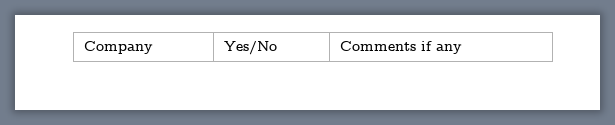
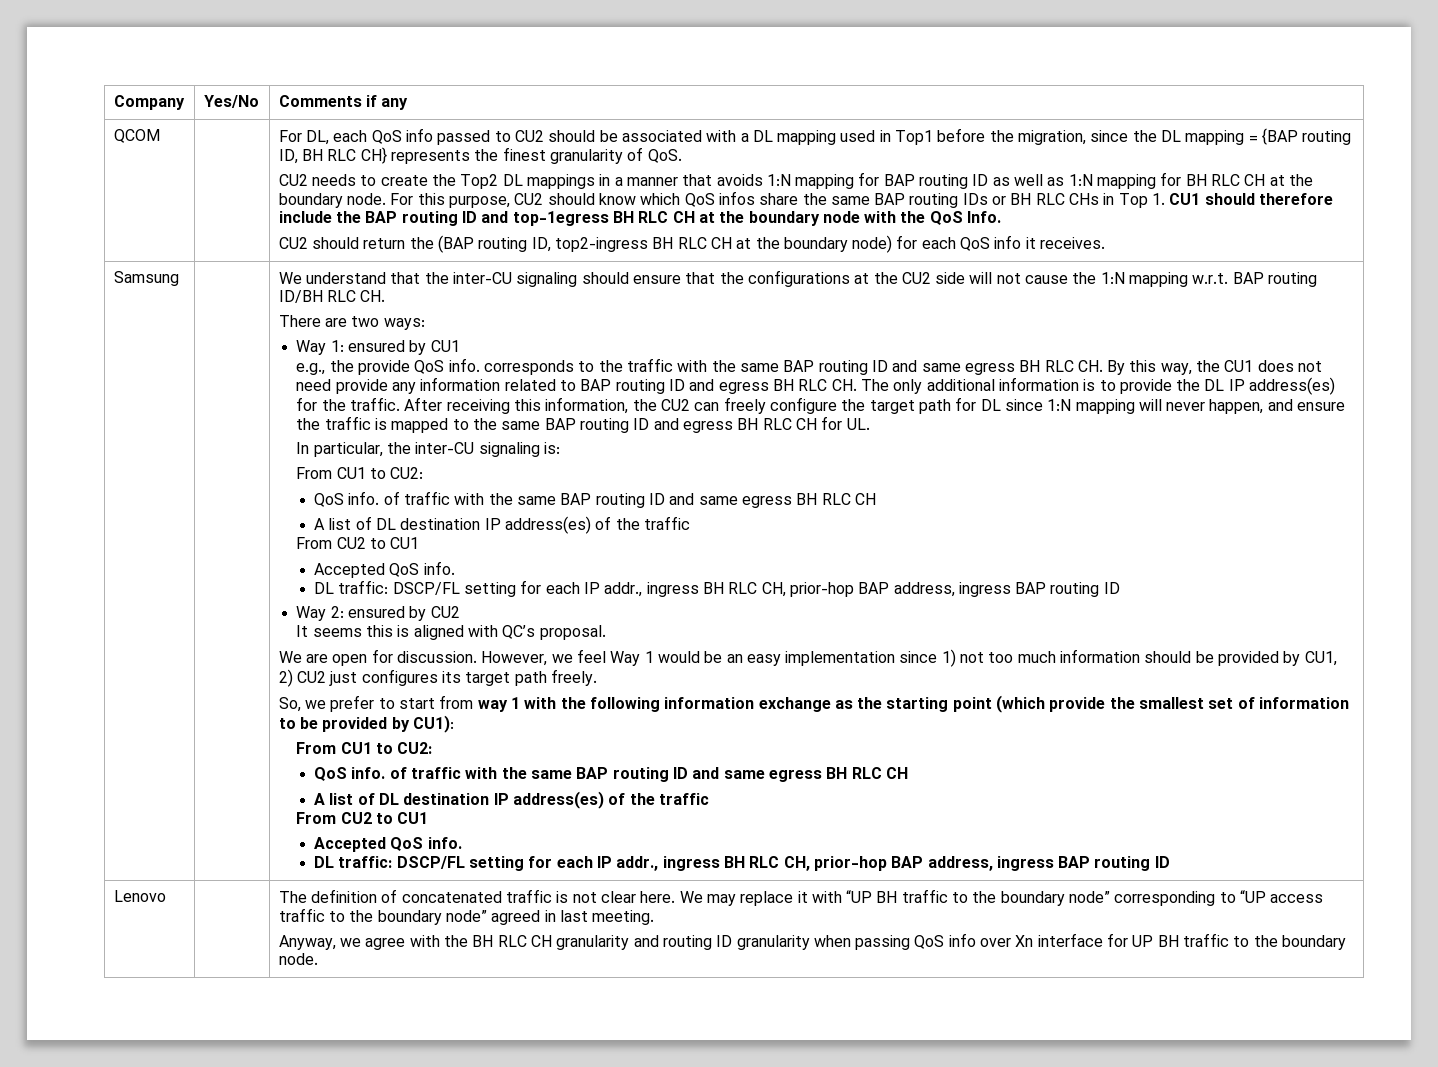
+ QCOM | | For DL, each QoS info passed to CU2 should be associated with a DL mapping used in Top1 before the migration, since the DL mapping = {BAP routing ID, BH RLC CH} represents the finest granularity of QoS.
+ CU2 needs to create the Top2 DL mappings in a manner that avoids 1:N mapping for BAP routing ID as well as 1:N mapping for BH RLC CH at the boundary node. For this purpose, CU2 should know which QoS infos share the same BAP routing IDs or BH RLC CHs in Top 1. CU1 should therefore include the BAP routing ID and top-1egress BH RLC CH at the boundary node with the QoS Info.
+ CU2 should return the (BAP routing ID, top2-ingress BH RLC CH at the boundary node) for each QoS info it receives.
+ Samsung | | We understand that the inter-CU signaling should ensure that the configurations at the CU2 side will not cause the 1:N mapping w.r.t. BAP routing ID/BH RLC CH.
+ There are two ways:
+ Way 1: ensured by CU1
+ e.g., the provide QoS info. corresponds to the traffic with the same BAP routing ID and same egress BH RLC CH. By this way, the CU1 does not need provide any information related to BAP routing ID and egress BH RLC CH. The only additional information is to provide the DL IP address(es) for the traffic. After receiving this information, the CU2 can freely configure the target path for DL since 1:N mapping will never happen, and ensure the traffic is mapped to the same BAP routing ID and egress BH RLC CH for UL.
+ In particular, the inter-CU signaling is:
+ From CU1 to CU2:
+ QoS info. of traffic with the same BAP routing ID and same egress BH RLC CH
+ A list of DL destination IP address(es) of the traffic
+ From CU2 to CU1
+ Accepted QoS info.
+ DL traffic: DSCP/FL setting for each IP addr., ingress BH RLC CH, prior-hop BAP address, ingress BAP routing ID
+ Way 2: ensured by CU2
+ It seems this is aligned with QC’s proposal.
+ We are open for discussion. However, we feel Way 1 would be an easy implementation since 1) not too much information should be provided by CU1, 2) CU2 just configures its target path freely.
+ So, we prefer to start from way 1 with the following information exchange as the starting point (which provide the smallest set of information to be provided by CU1):
+ From CU1 to CU2:
+ QoS info. of traffic with the same BAP routing ID and same egress BH RLC CH
+ A list of DL destination IP address(es) of the traffic
+ From CU2 to CU1
+ Accepted QoS info.
+ DL traffic: DSCP/FL setting for each IP addr., ingress BH RLC CH, prior-hop BAP address, ingress BAP routing ID
+ Lenovo | | The definition of concatenated traffic is not clear here. We may replace it with “UP BH traffic to the boundary node” corresponding to “UP access traffic to the boundary node” agreed in last meeting.
+ Anyway, we agree with the BH RLC CH granularity and routing ID granularity when passing QoS info over Xn interface for UP BH traffic to the boundary node.

